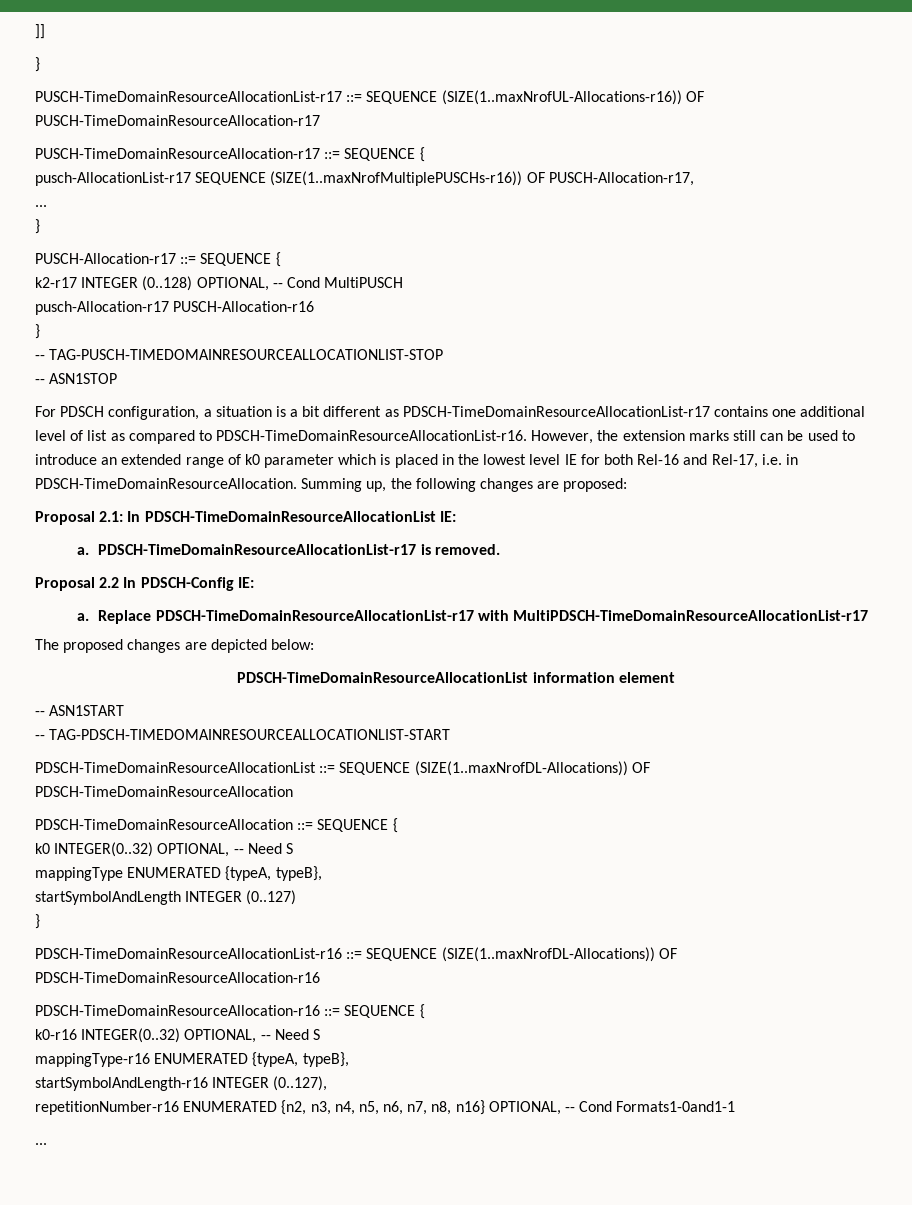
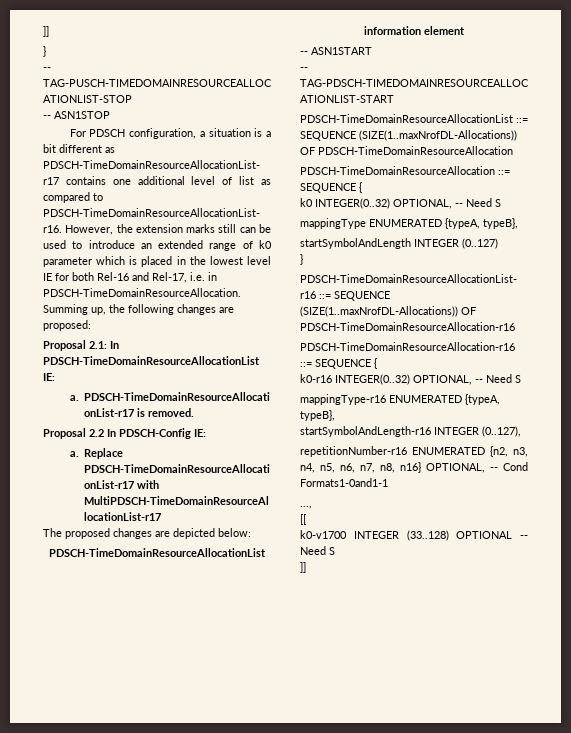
- PUSCH-TimeDomainResourceAllocationList-r17 ::= SEQUENCE (SIZE(1..maxNrofUL-Allocations-r16)) OF PUSCH-TimeDomainResourceAllocation-r17
- PUSCH-TimeDomainResourceAllocation-r17 ::= SEQUENCE {
- pusch-AllocationList-r17 SEQUENCE (SIZE(1..maxNrofMultiplePUSCHs-r16)) OF PUSCH-Allocation-r17,
- ...
- }
- PUSCH-Allocation-r17 ::= SEQUENCE {
- k2-r17 INTEGER (0..128) OPTIONAL, -- Cond MultiPUSCH
- pusch-Allocation-r17 PUSCH-Allocation-r16
- }
  repetitionNumber-r16 ENUMERATED {n2, n3, n4, n5, n6, n7, n8, n16} OPTIONAL, -- Cond Formats1-0and1-1
- ...
+ ...,
+ [[
+ k0-v1700 INTEGER (33..128) OPTIONAL -- Need S
+ ]]

